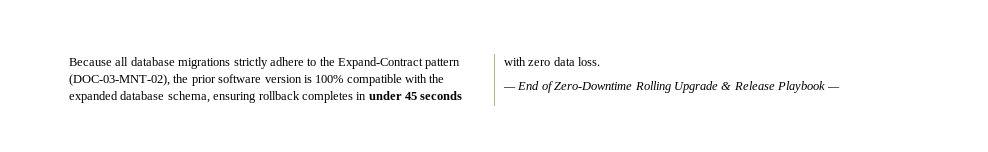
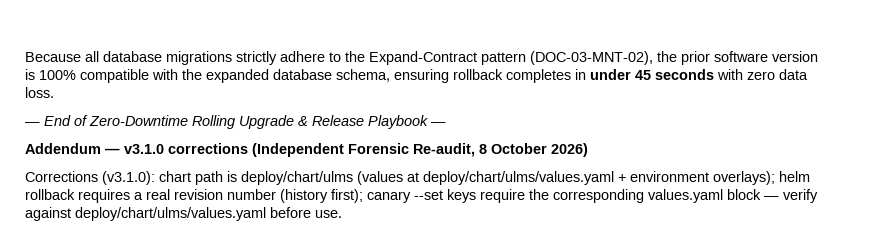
+ Addendum — v3.1.0 corrections (Independent Forensic Re-audit, 8 October 2026)
+ Corrections (v3.1.0): chart path is deploy/chart/ulms (values at deploy/chart/ulms/values.yaml + environment overlays); helm rollback requires a real revision number (history first); canary --set keys require the corresponding values.yaml block — verify against deploy/chart/ulms/values.yaml before use.

